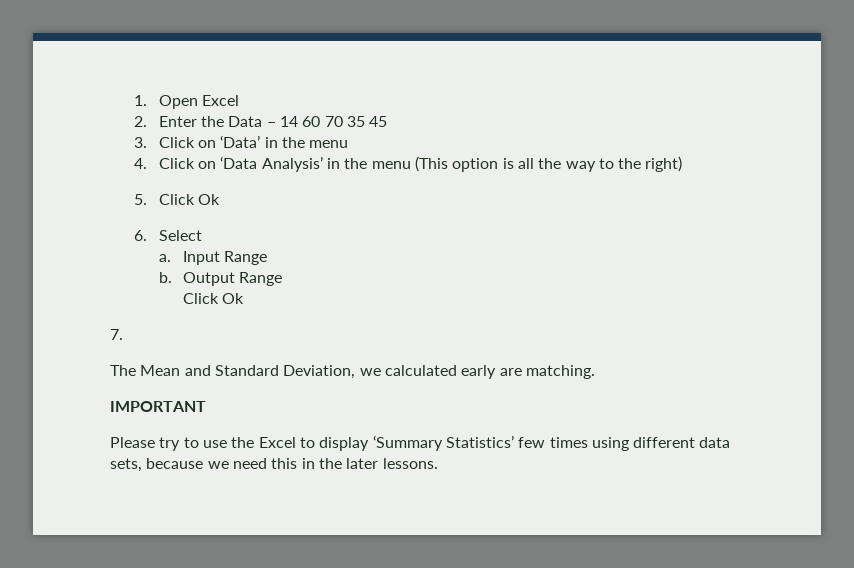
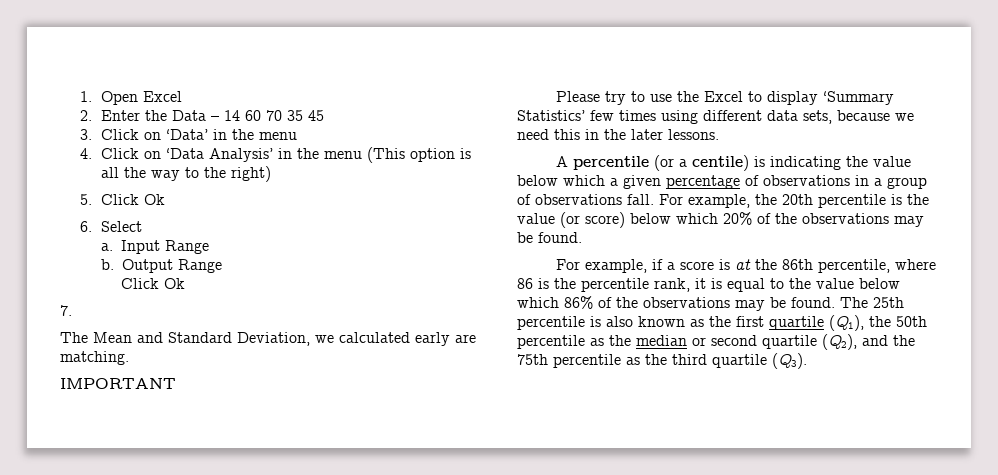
+ A percentile (or a centile) is indicating the value below which a given percentage of observations in a group of observations fall. For example, the 20th percentile is the value (or score) below which 20% of the observations may be found.
+ For example, if a score is at the 86th percentile, where 86 is the percentile rank, it is equal to the value below which 86% of the observations may be found. The 25th percentile is also known as the first quartile (Q1), the 50th percentile as the median or second quartile (Q2), and the 75th percentile as the third quartile (Q3).

